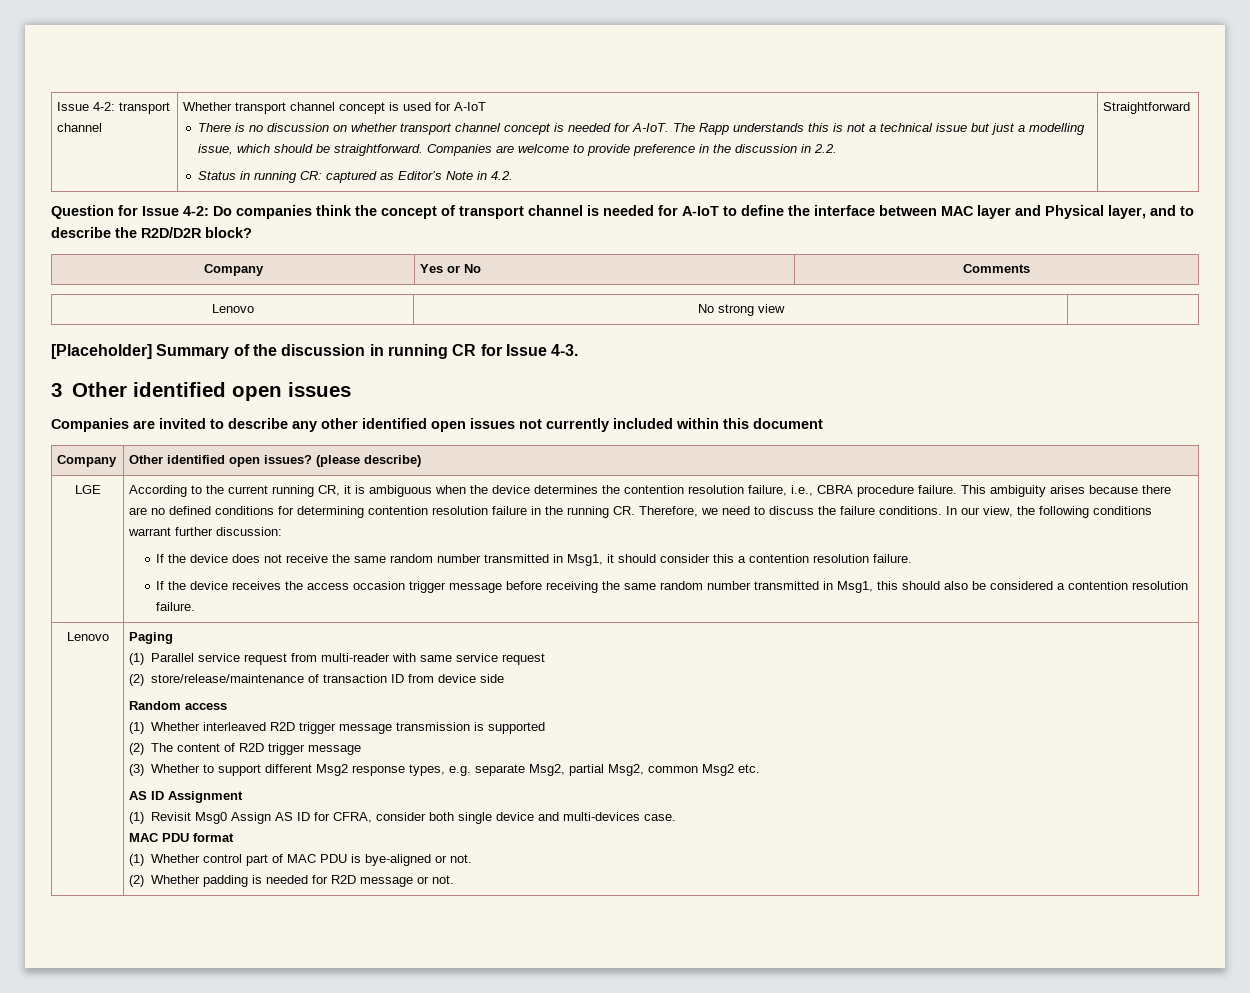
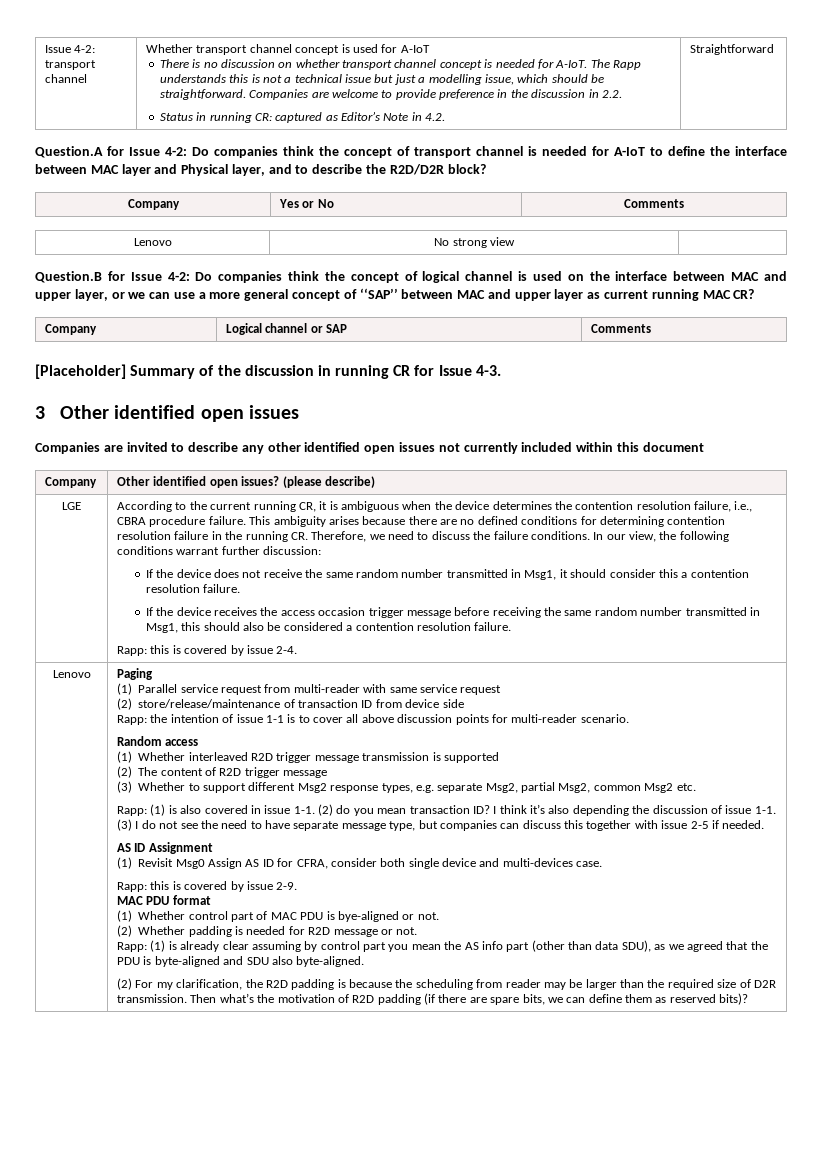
- Question for Issue 4-2: Do companies think the concept of transport channel is needed for A-IoT to define the interface between MAC layer and Physical layer, and to describe the R2D/D2R block?
+ Question.A for Issue 4-2: Do companies think the concept of transport channel is needed for A-IoT to define the interface between MAC layer and Physical layer, and to describe the R2D/D2R block?
+ Question.B for Issue 4-2: Do companies think the concept of logical channel is used on the interface between MAC and upper layer, or we can use a more general concept of ‘‘SAP’’ between MAC and upper layer as current running MAC CR?
+ Company | Logical channel or SAP | Comments
+ Rapp: this is covered by issue 2-4.
+ Rapp: the intention of issue 1-1 is to cover all above discussion points for multi-reader scenario.
+ Rapp: (1) is also covered in issue 1-1. (2) do you mean transaction ID? I think it’s also depending the discussion of issue 1-1. (3) I do not see the need to have separate message type, but companies can discuss this together with issue 2-5 if needed.
+ Rapp: this is covered by issue 2-9.
+ Rapp: (1) is already clear assuming by control part you mean the AS info part (other than data SDU), as we agreed that the PDU is byte-aligned and SDU also byte-aligned.
+ (2) For my clarification, the R2D padding is because the scheduling from reader may be larger than the required size of D2R transmission. Then what’s the motivation of R2D padding (if there are spare bits, we can define them as reserved bits)?

